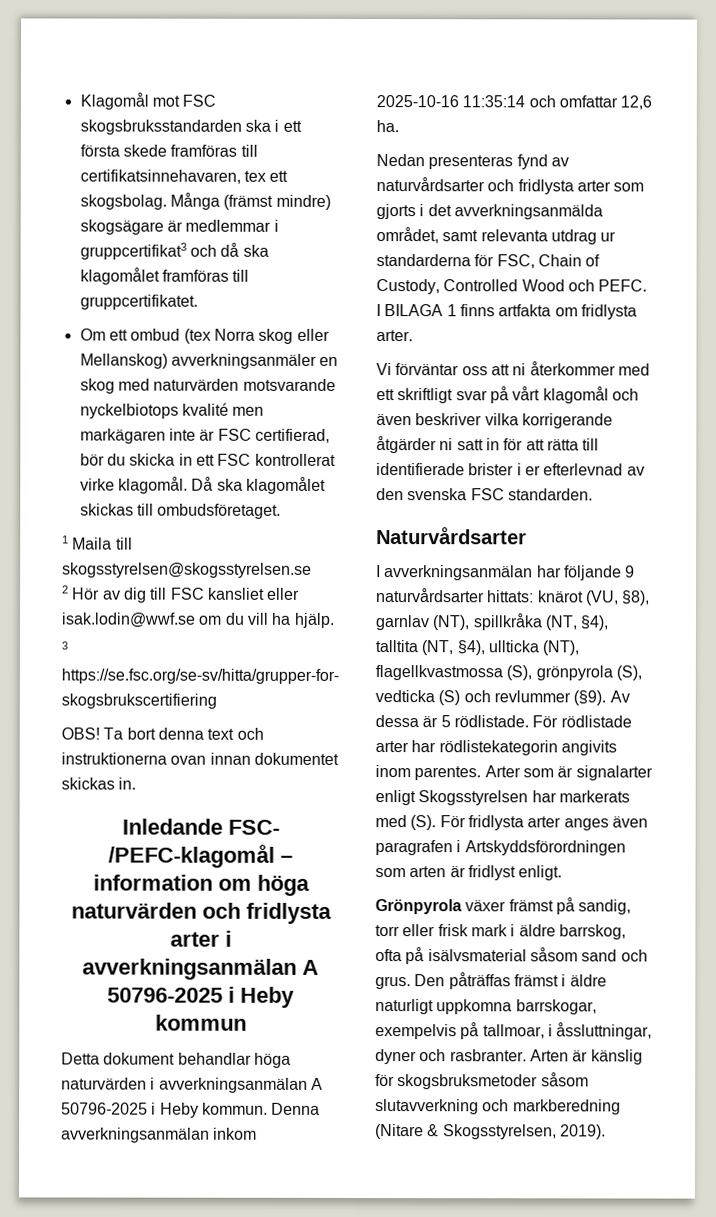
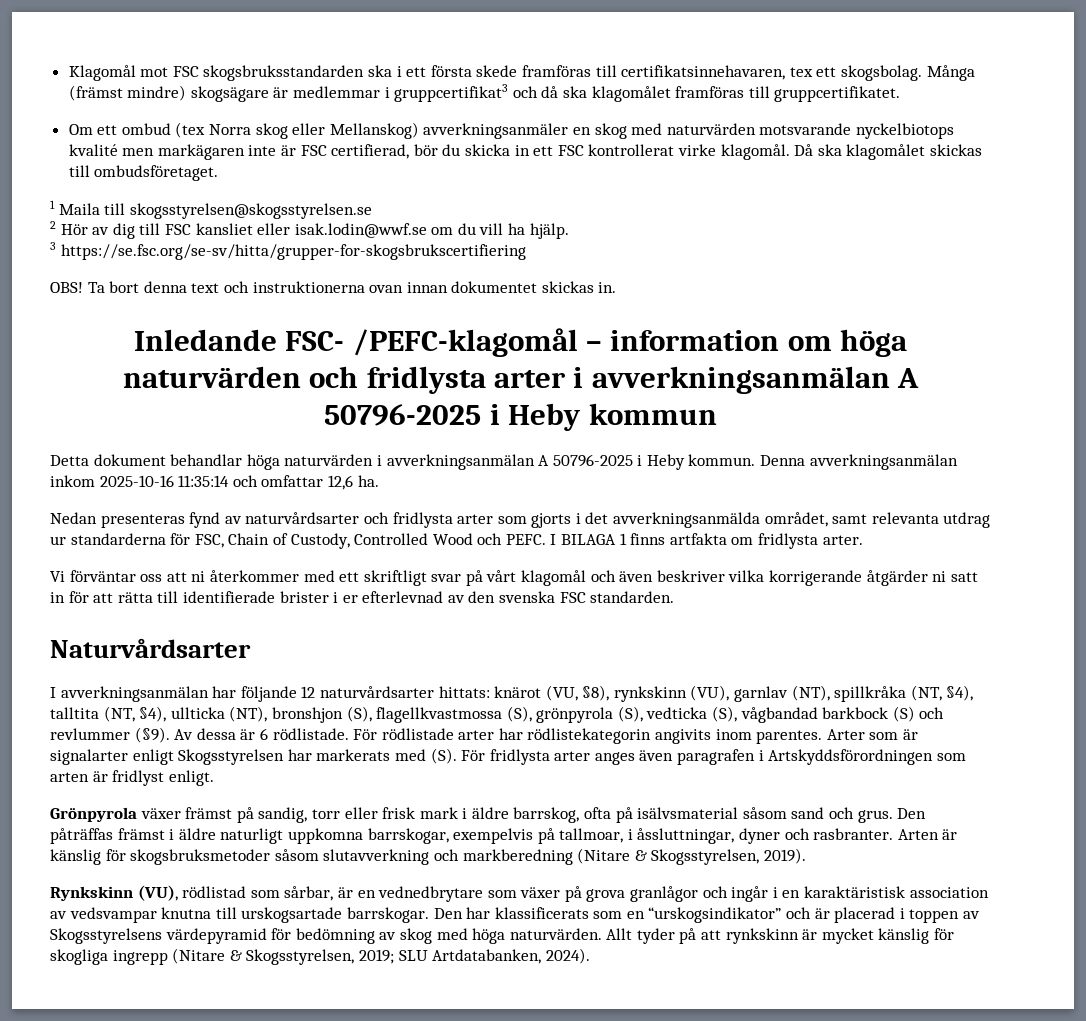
- I avverkningsanmälan har följande 9 naturvårdsarter hittats: knärot (VU, §8), garnlav (NT), spillkråka (NT, §4), talltita (NT, §4), ullticka (NT), flagellkvastmossa (S), grönpyrola (S), vedticka (S) och revlummer (§9).
+ I avverkningsanmälan har följande 12 naturvårdsarter hittats: knärot (VU, §8), rynkskinn (VU), garnlav (NT), spillkråka (NT, §4), talltita (NT, §4), ullticka (NT), bronshjon (S), flagellkvastmossa (S), grönpyrola (S), vedticka (S), vågbandad barkbock (S) och revlummer (§9).
- Av dessa är 5 rödlistade.
+ Av dessa är 6 rödlistade.
+ Rynkskinn (VU), rödlistad som sårbar, är en vednedbrytare som växer på grova granlågor och ingår i en karaktäristisk association av vedsvampar knutna till urskogsartade barrskogar. Den har klassificerats som en “urskogsindikator” och är placerad i toppen av Skogsstyrelsens värdepyramid för bedömning av skog med höga naturvärden. Allt tyder på att rynkskinn är mycket känslig för skogliga ingrepp (Nitare & Skogsstyrelsen, 2019; SLU Artdatabanken, 2024).

